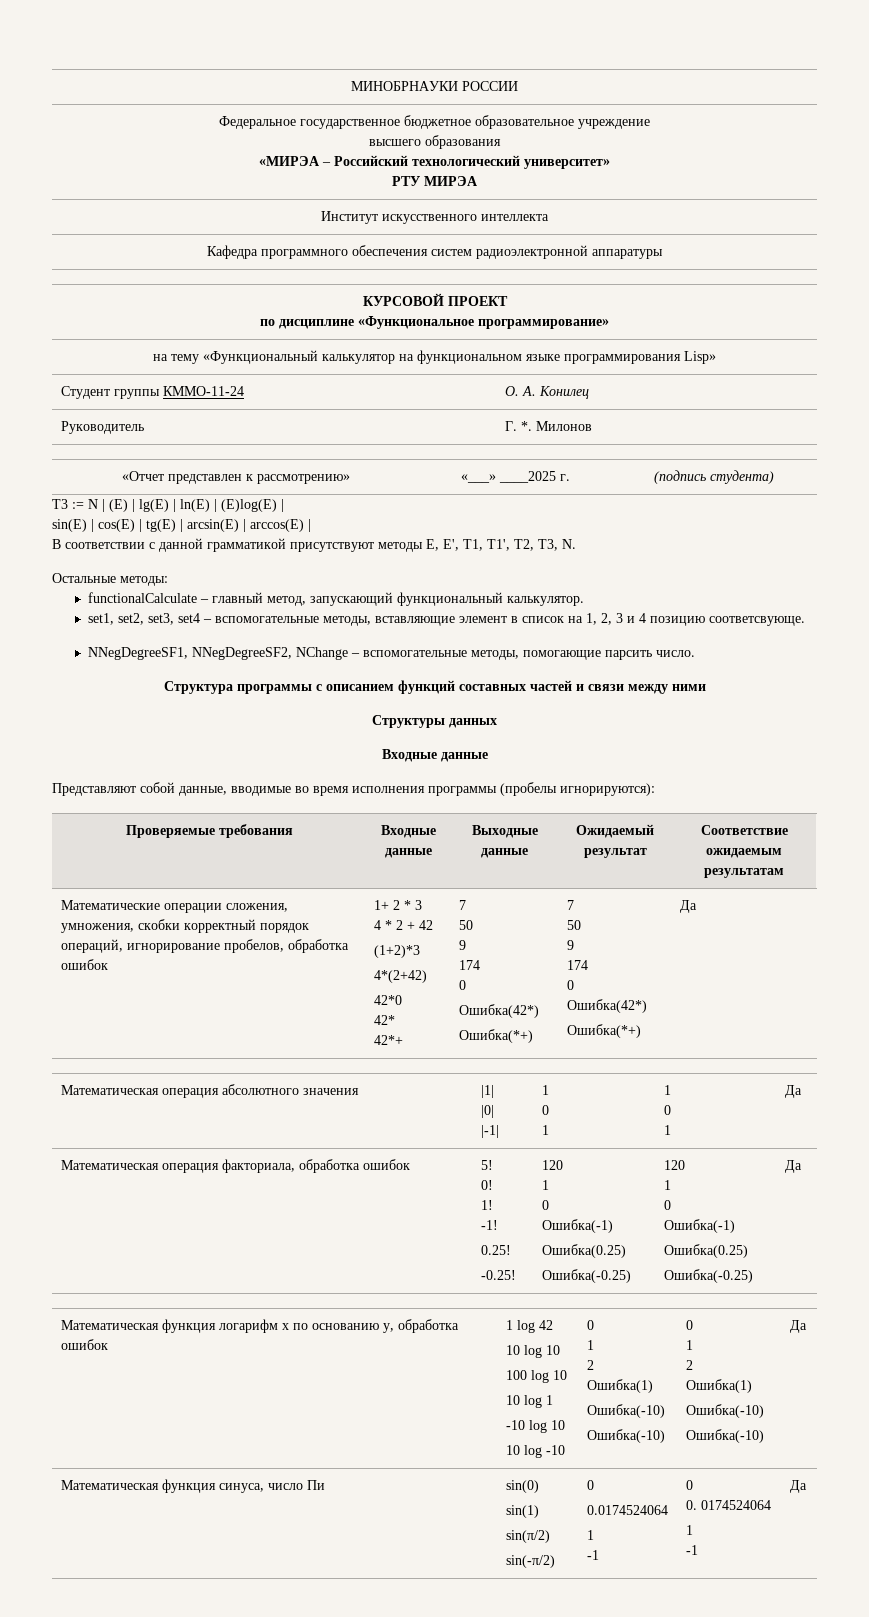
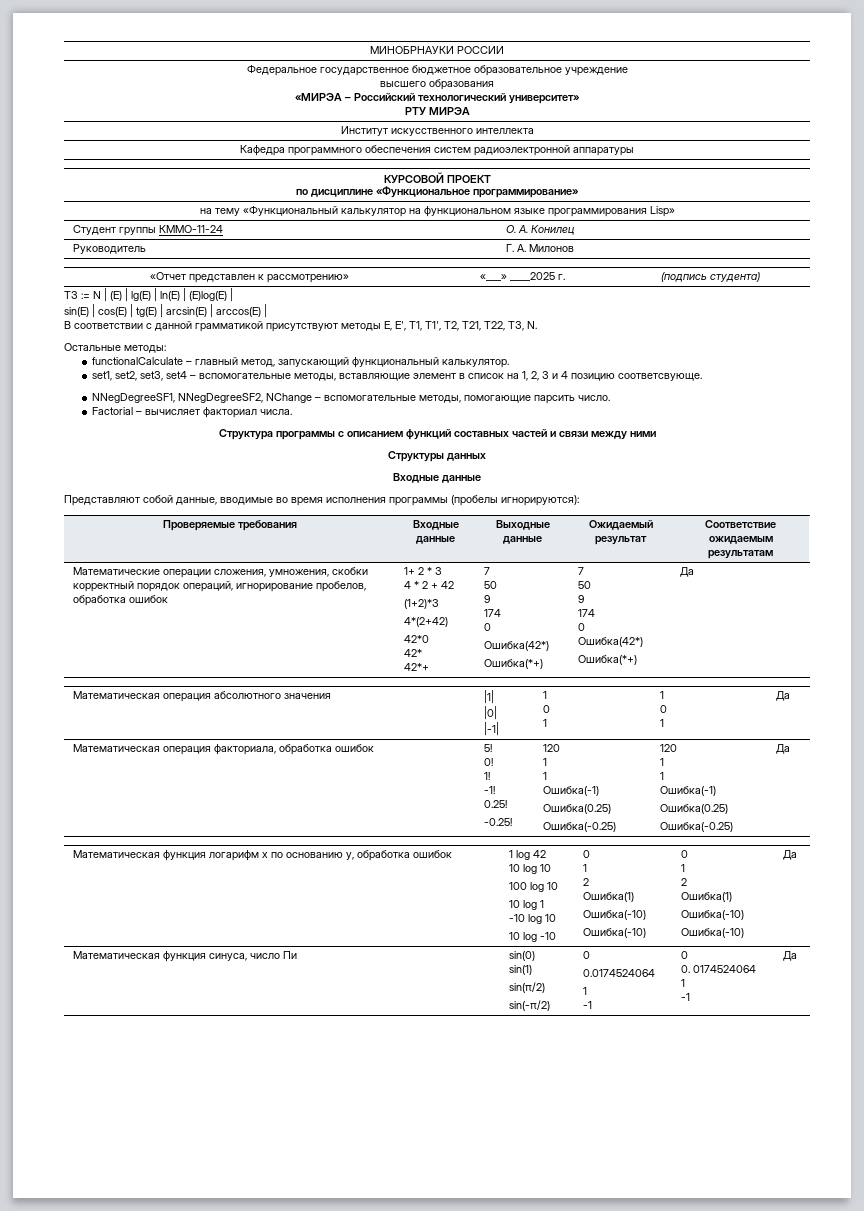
- Руководитель | Г. *. Милонов
+ Руководитель | Г. А. Милонов
- В соответствии с данной грамматикой присутствуют методы E, E', T1, T1', T2, T3, N.
+ В соответствии с данной грамматикой присутствуют методы E, E', T1, T1', T2, T21, T22, T3, N.
+ Factorial – вычисляет факториал числа.
  Математическая операция факториала, обработка ошибок | 5!
  0!
  1!
  -1!
  0.25!
  -0.25! | 120
  1
- 0
+ 1
  Ошибка(-1)
  Ошибка(0.25)
  Ошибка(-0.25) | 120
  1
- 0
+ 1

